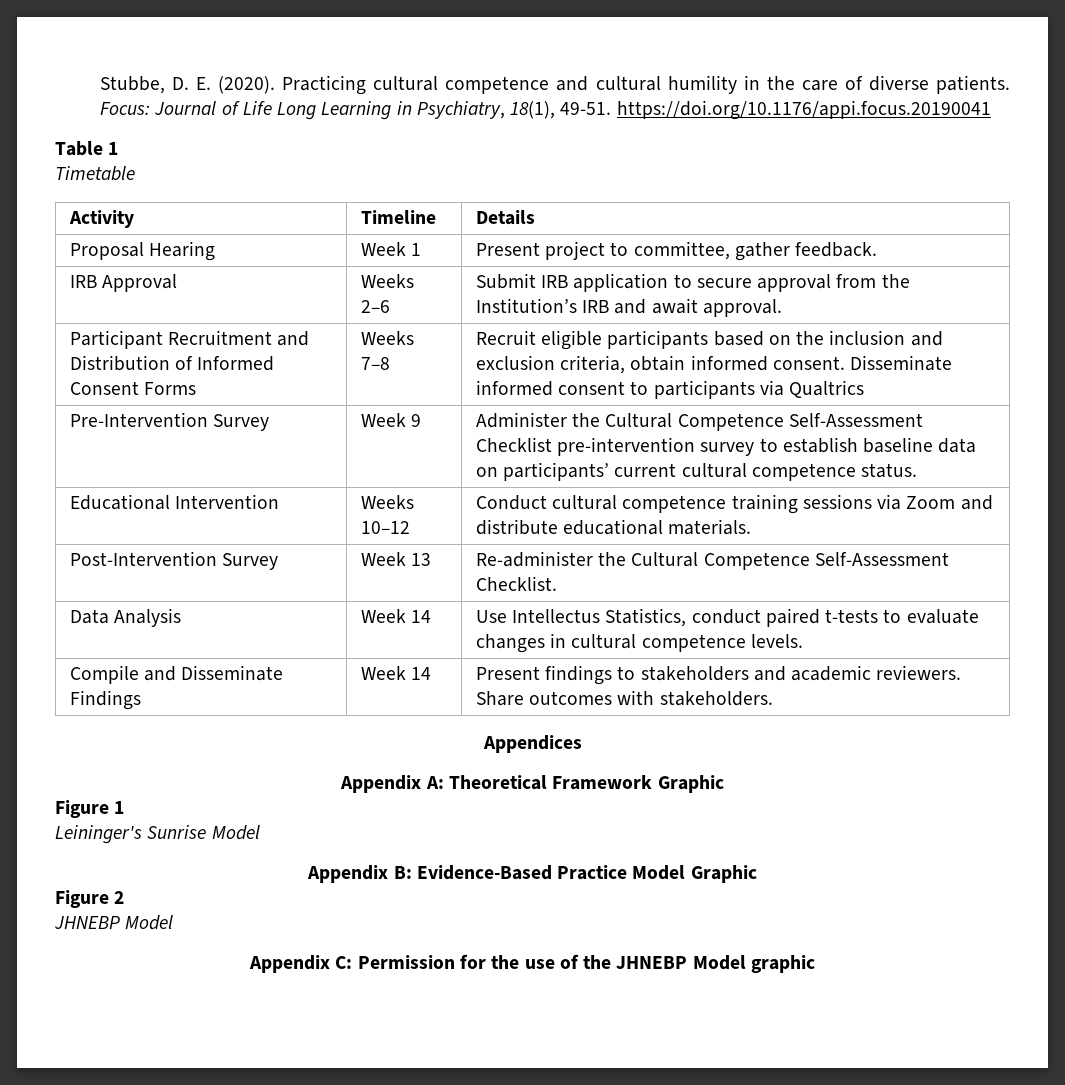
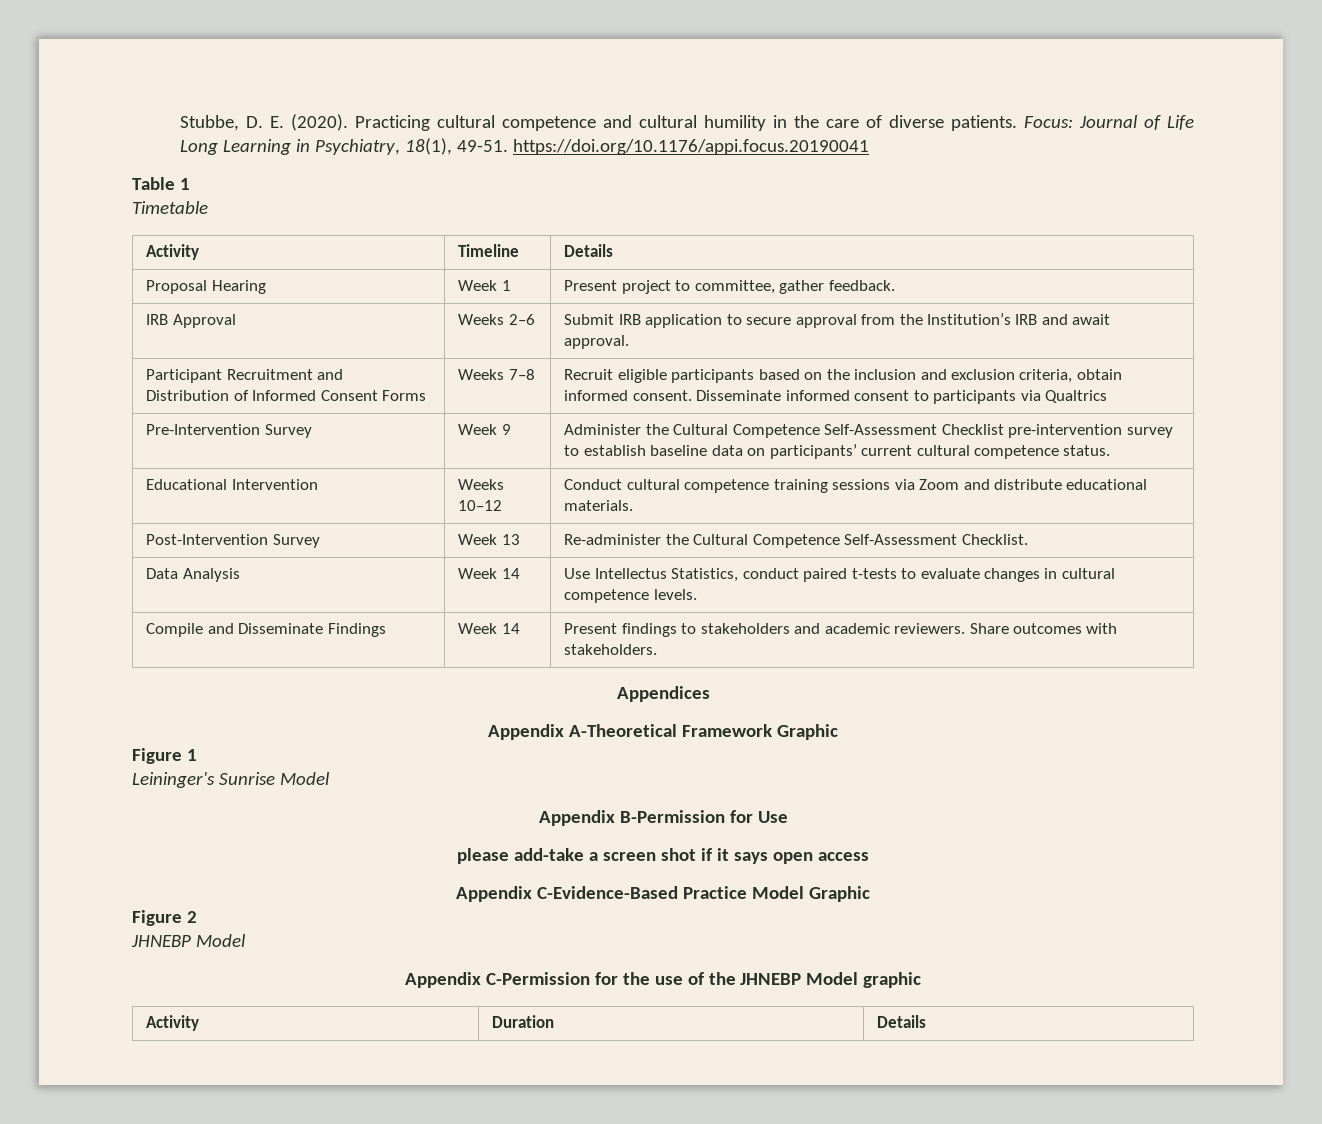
- Appendix A: Theoretical Framework Graphic
+ Appendix A-Theoretical Framework Graphic
- Appendix B: Evidence-Based Practice Model Graphic
+ Appendix B-Permission for Use
+ please add-take a screen shot if it says open access
+ Appendix C-Evidence-Based Practice Model Graphic
- Appendix C: Permission for the use of the JHNEBP Model graphic
+ Appendix C-Permission for the use of the JHNEBP Model graphic
+ Activity | Duration | Details

